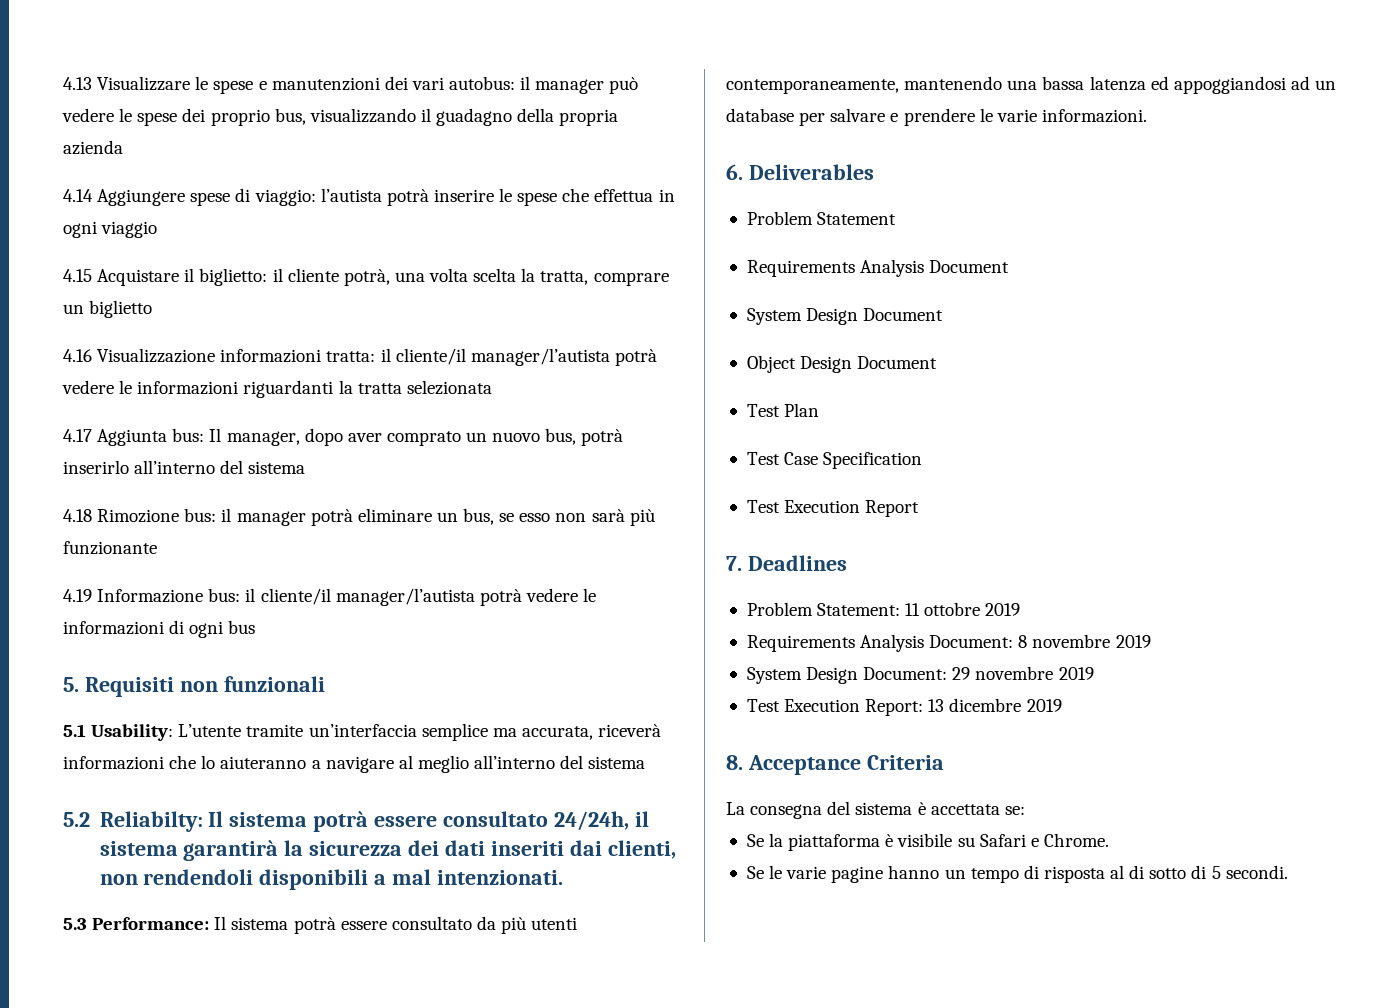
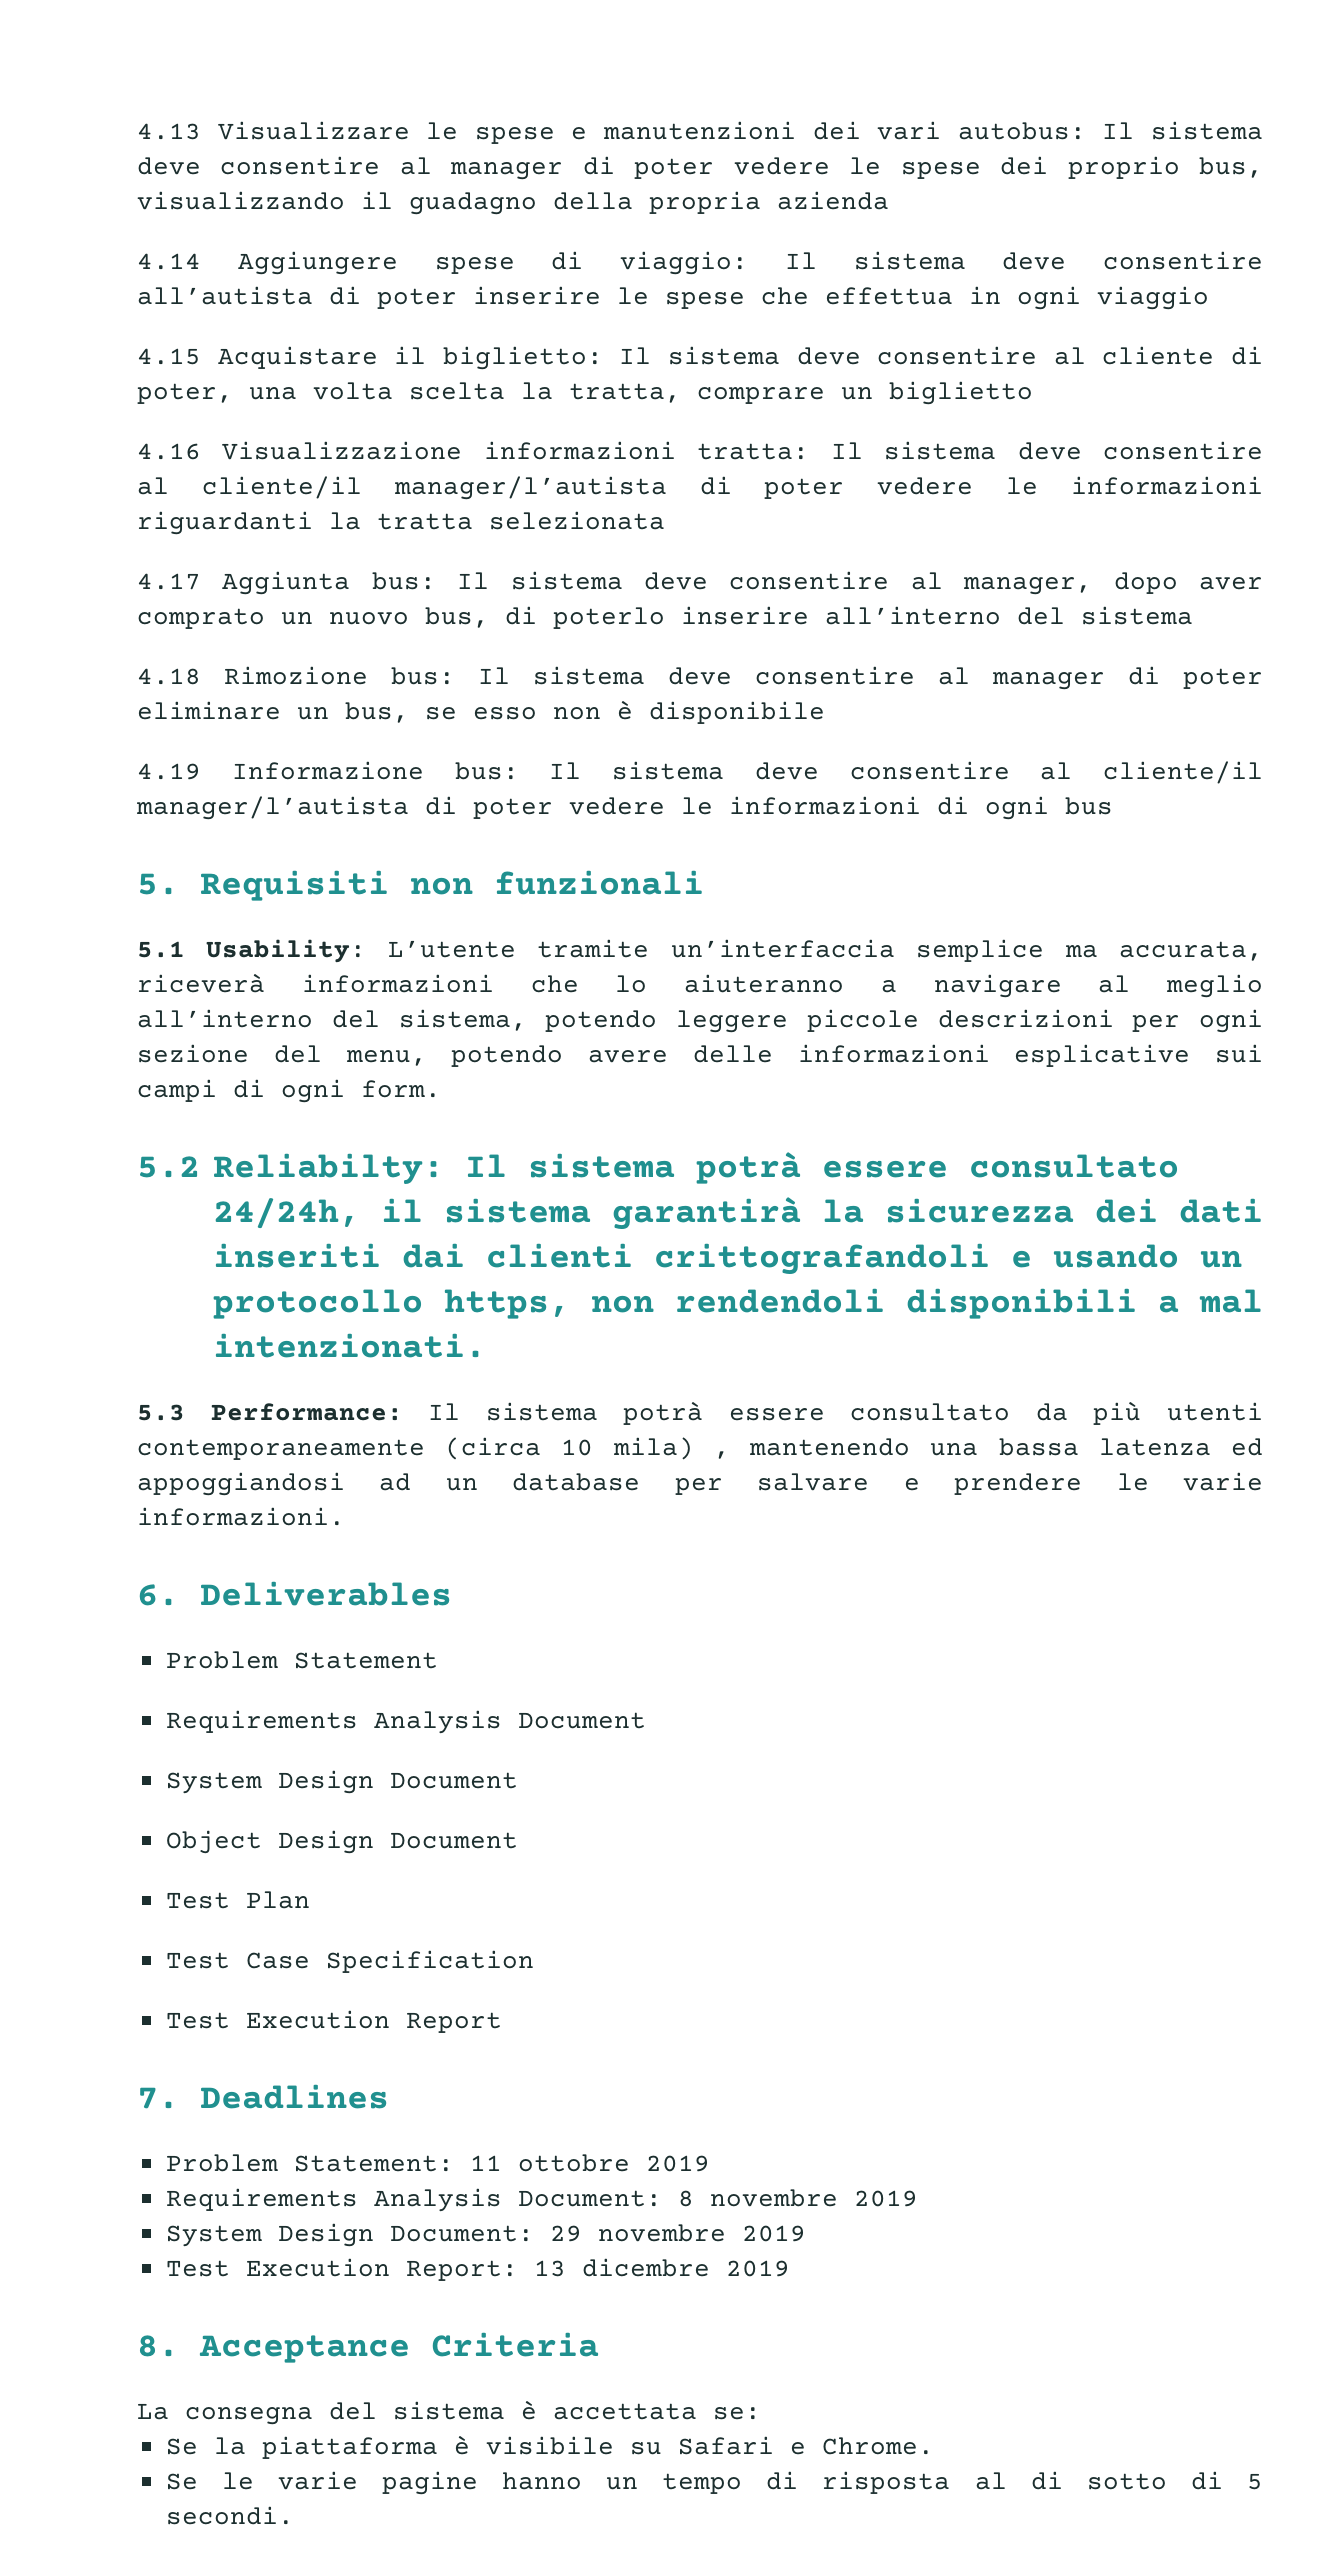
- 4.13 Visualizzare le spese e manutenzioni dei vari autobus: il manager può vedere le spese dei proprio bus, visualizzando il guadagno della propria azienda
+ 4.13 Visualizzare le spese e manutenzioni dei vari autobus: Il sistema deve consentire al manager di poter vedere le spese dei proprio bus, visualizzando il guadagno della propria azienda
- 4.14 Aggiungere spese di viaggio: l’autista potrà inserire le spese che effettua in ogni viaggio
+ 4.14 Aggiungere spese di viaggio: Il sistema deve consentire all’autista di poter inserire le spese che effettua in ogni viaggio
- 4.15 Acquistare il biglietto: il cliente potrà, una volta scelta la tratta, comprare un biglietto
+ 4.15 Acquistare il biglietto: Il sistema deve consentire al cliente di poter, una volta scelta la tratta, comprare un biglietto
- 4.16 Visualizzazione informazioni tratta: il cliente/il manager/l’autista potrà vedere le informazioni riguardanti la tratta selezionata
+ 4.16 Visualizzazione informazioni tratta: Il sistema deve consentire al cliente/il manager/l’autista di poter vedere le informazioni riguardanti la tratta selezionata
- 4.17 Aggiunta bus: Il manager, dopo aver comprato un nuovo bus, potrà inserirlo all’interno del sistema
+ 4.17 Aggiunta bus: Il sistema deve consentire al manager, dopo aver comprato un nuovo bus, di poterlo inserire all’interno del sistema
- 4.18 Rimozione bus: il manager potrà eliminare un bus, se esso non sarà più funzionante
+ 4.18 Rimozione bus: Il sistema deve consentire al manager di poter eliminare un bus, se esso non è disponibile
- 4.19 Informazione bus: il cliente/il manager/l’autista potrà vedere le informazioni di ogni bus
+ 4.19 Informazione bus: Il sistema deve consentire al cliente/il manager/l’autista di poter vedere le informazioni di ogni bus
- 5.1 Usability: L’utente tramite un’interfaccia semplice ma accurata, riceverà informazioni che lo aiuteranno a navigare al meglio all’interno del sistema
+ 5.1 Usability: L’utente tramite un’interfaccia semplice ma accurata, riceverà informazioni che lo aiuteranno a navigare al meglio all’interno del sistema, potendo leggere piccole descrizioni per ogni sezione del menu, potendo avere delle informazioni esplicative sui campi di ogni form.
- 5.2 Reliabilty: Il sistema potrà essere consultato 24/24h, il sistema garantirà la sicurezza dei dati inseriti dai clienti, non rendendoli disponibili a mal intenzionati.
+ 5.2 Reliabilty: Il sistema potrà essere consultato 24/24h, il sistema garantirà la sicurezza dei dati inseriti dai clienti crittografandoli e usando un protocollo https, non rendendoli disponibili a mal intenzionati.
- 5.3 Performance: Il sistema potrà essere consultato da più utenti contemporaneamente, mantenendo una bassa latenza ed appoggiandosi ad un database per salvare e prendere le varie informazioni.
+ 5.3 Performance: Il sistema potrà essere consultato da più utenti contemporaneamente (circa 10 mila) , mantenendo una bassa latenza ed appoggiandosi ad un database per salvare e prendere le varie informazioni.

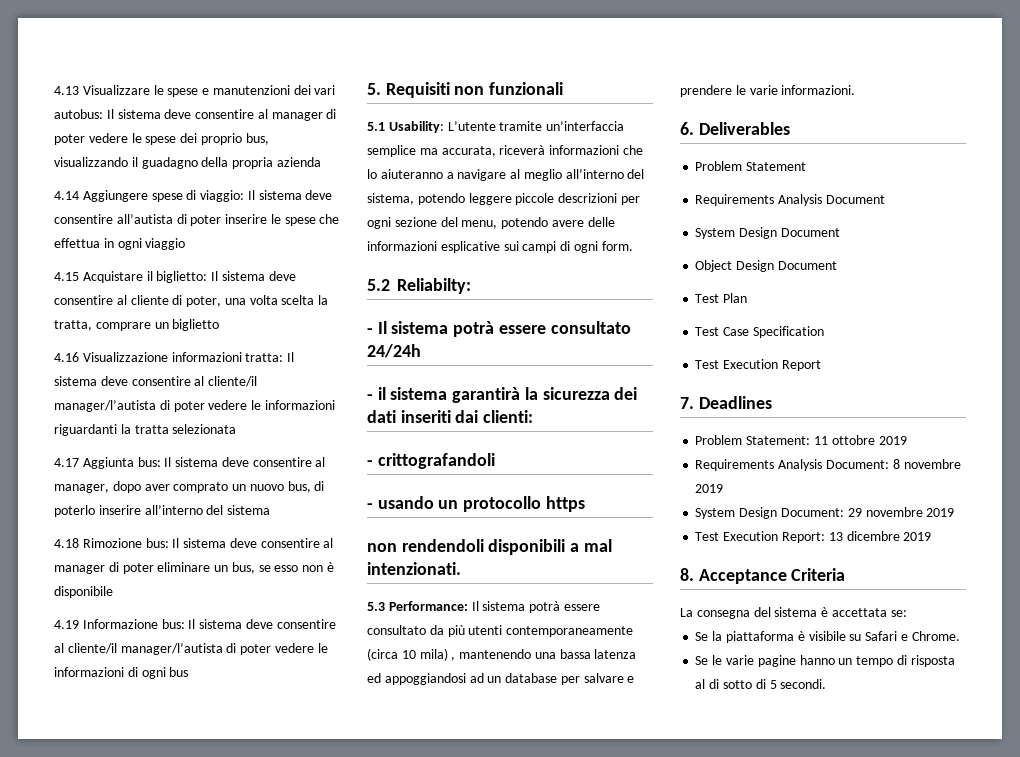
- 5.2 Reliabilty: Il sistema potrà essere consultato 24/24h, il sistema garantirà la sicurezza dei dati inseriti dai clienti crittografandoli e usando un protocollo https, non rendendoli disponibili a mal intenzionati.
+ 5.2 Reliabilty:
+ - Il sistema potrà essere consultato 24/24h
+ - il sistema garantirà la sicurezza dei dati inseriti dai clienti:
+ - crittografandoli
+ - usando un protocollo https
+ non rendendoli disponibili a mal intenzionati.

